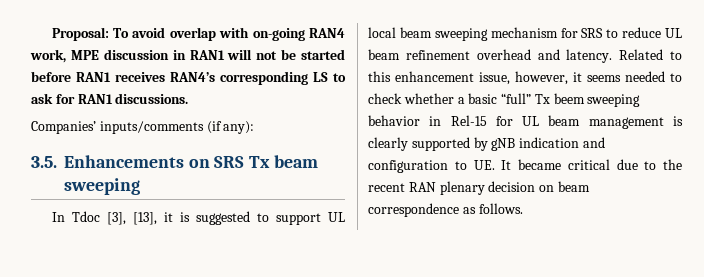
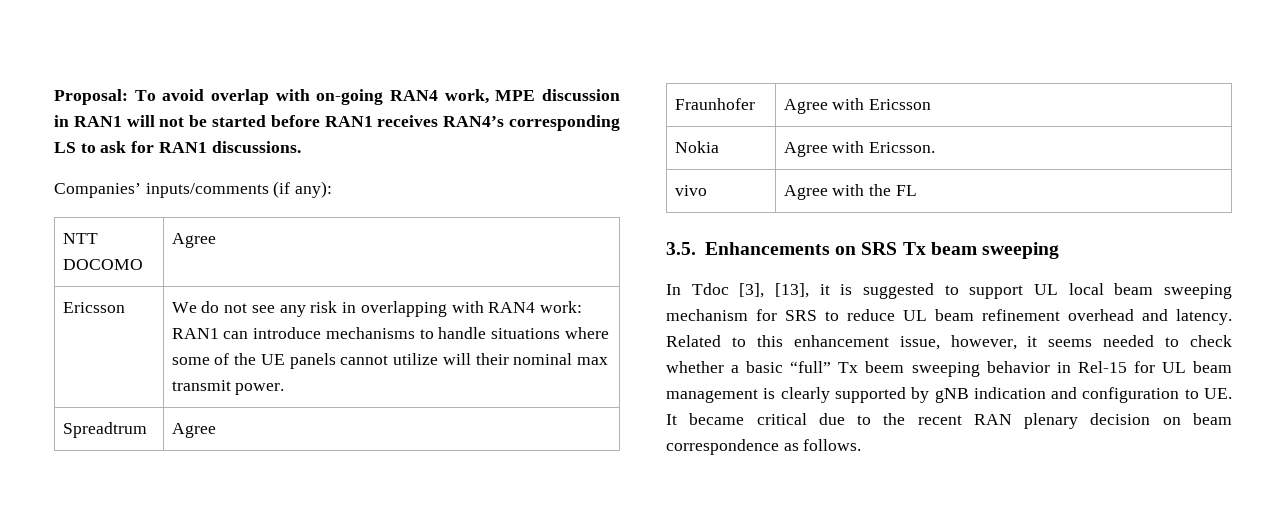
+ NTT DOCOMO | Agree
+ Ericsson | We do not see any risk in overlapping with RAN4 work: RAN1 can introduce mechanisms to handle situations where some of the UE panels cannot utilize will their nominal max transmit power.
+ Spreadtrum | Agree
+ Fraunhofer | Agree with Ericsson
+ Nokia | Agree with Ericsson.
+ vivo | Agree with the FL

